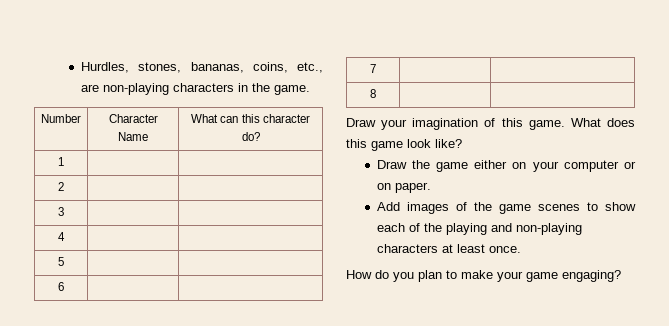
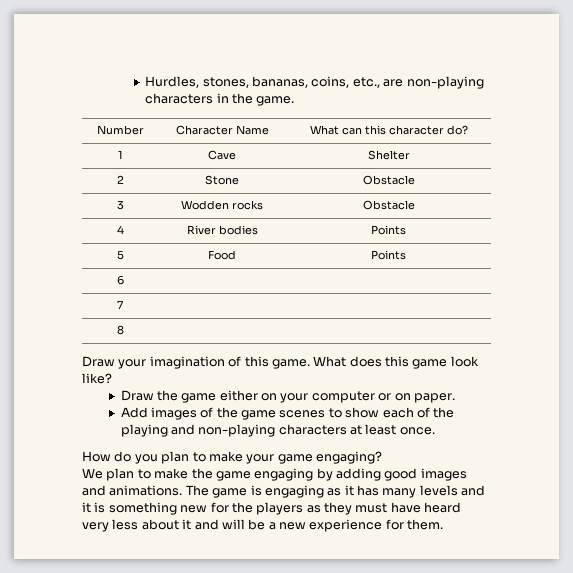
- 1 | |
+ 1 | Cave | Shelter
- 2 | |
+ 2 | Stone | Obstacle
- 3 | |
- 4 | |
+ 3 | Wodden rocks | Obstacle
+ 4 | River bodies | Points
- 5 | |
+ 5 | Food | Points
+ We plan to make the game engaging by adding good images and animations. The game is engaging as it has many levels and it is something new for the players as they must have heard very less about it and will be a new experience for them.

